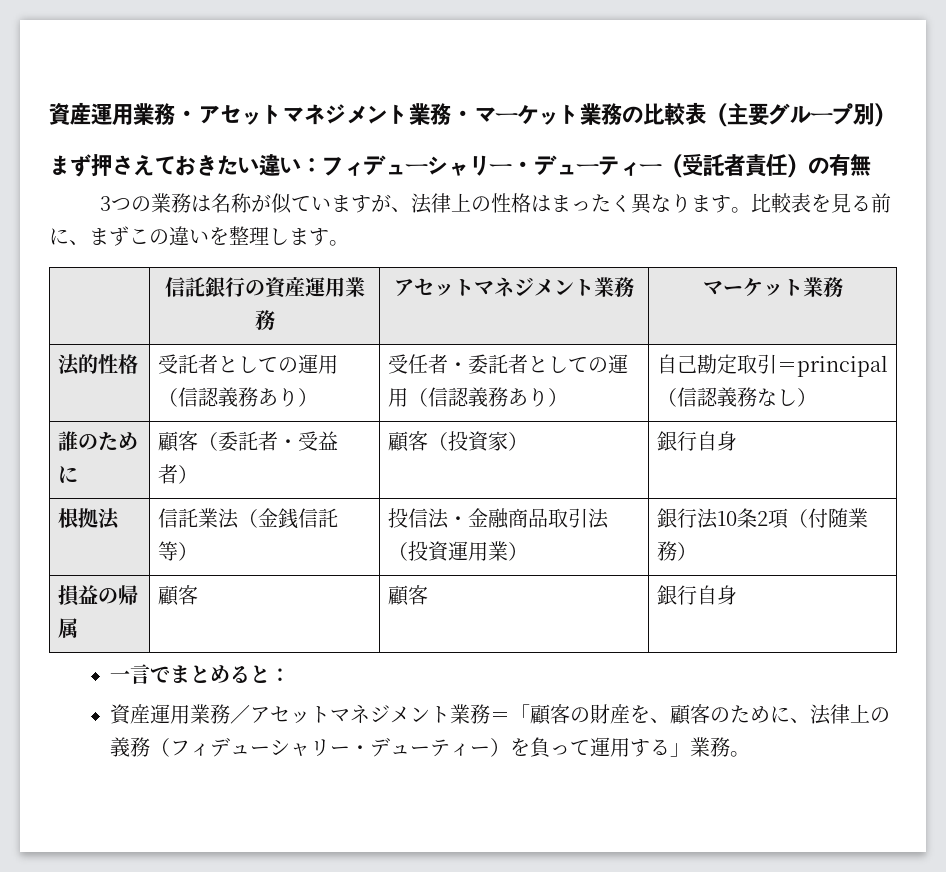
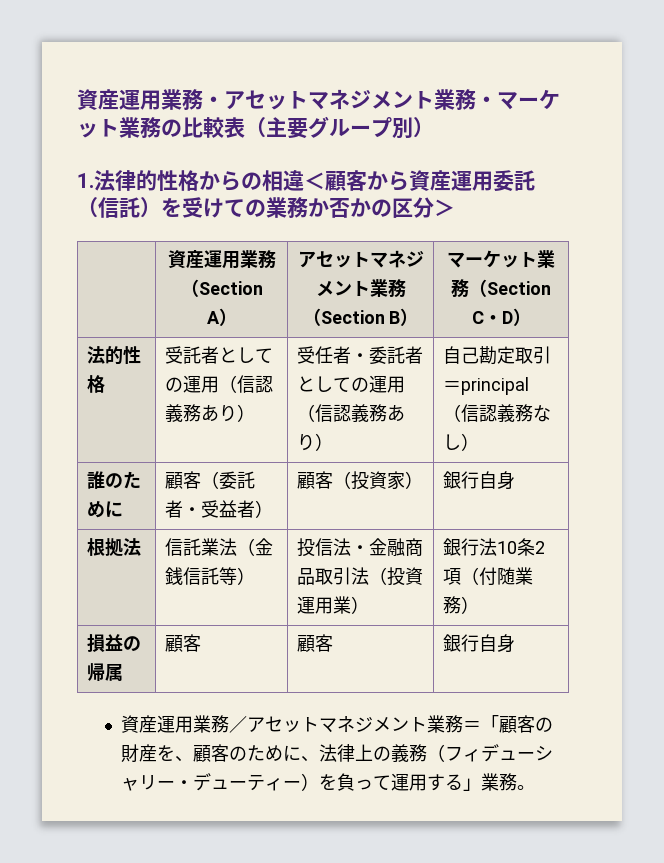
- まず押さえておきたい違い：フィデューシャリー・デューティー（受託者責任）の有無
- 3つの業務は名称が似ていますが、法律上の性格はまったく異なります。比較表を見る前に、まずこの違いを整理します。
- | 信託銀行の資産運用業務 | アセットマネジメント業務 | マーケット業務
+ 1.法律的性格からの相違＜顧客から資産運用委託（信託）を受けての業務か否かの区分＞
+ | 資産運用業務（Section A） | アセットマネジメント業務（Section B） | マーケット業務（Section C・D）
- 一言でまとめると：

